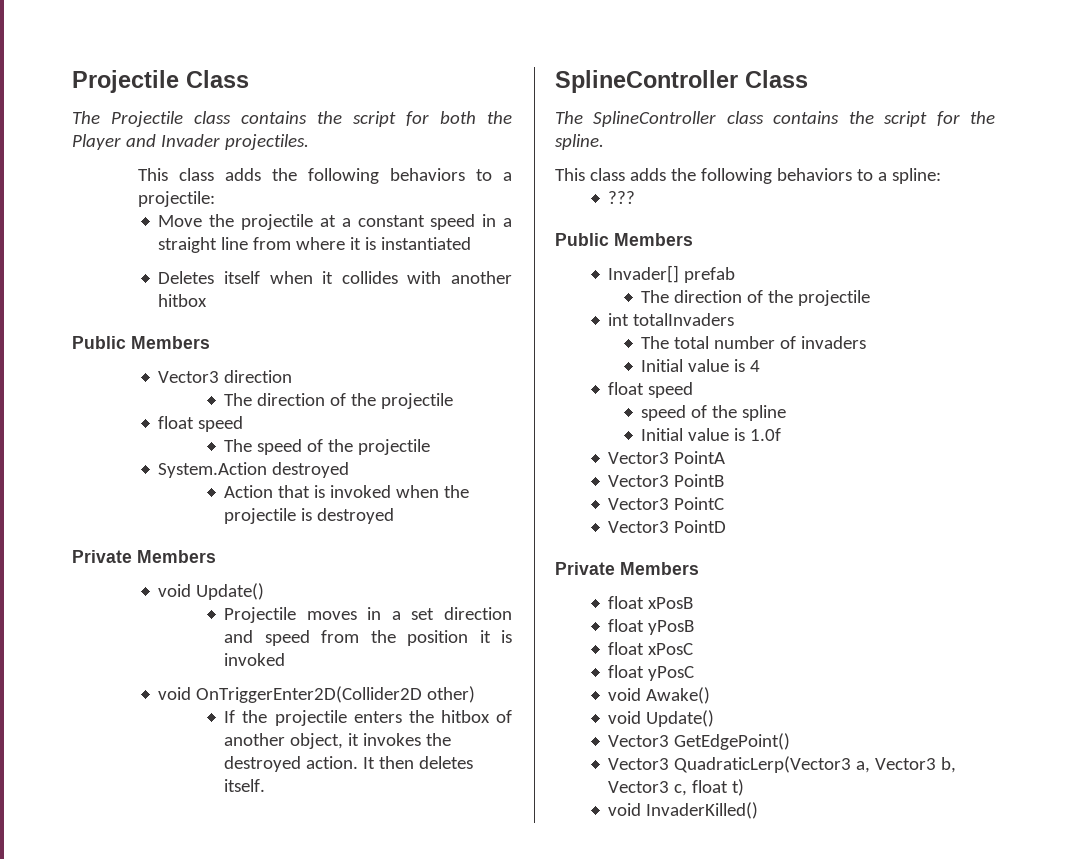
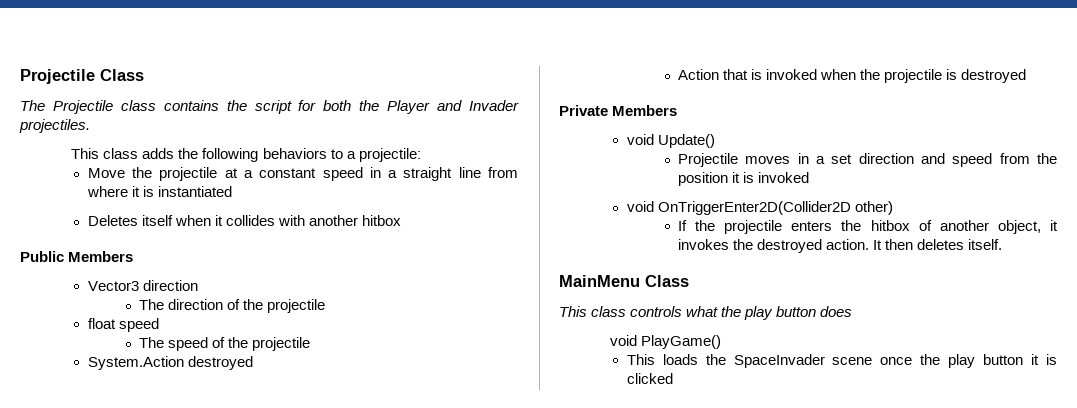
- SplineController Class
- The SplineController class contains the script for the spline.
- This class adds the following behaviors to a spline:
- ???
- Public Members
- Invader[] prefab
- The direction of the projectile
- int totalInvaders
- The total number of invaders
- Initial value is 4
- float speed
- speed of the spline
- Initial value is 1.0f
- Vector3 PointA
- Vector3 PointB
- Vector3 PointC
- Vector3 PointD
- Private Members
- float xPosB
- float yPosB
- float xPosC
- float yPosC
- void Awake()
- void Update()
- Vector3 GetEdgePoint()
- Vector3 QuadraticLerp(Vector3 a, Vector3 b, Vector3 c, float t)
- void InvaderKilled()
+ MainMenu Class
+ This class controls what the play button does
+ void PlayGame()
+ This loads the SpaceInvader scene once the play button it is clicked

